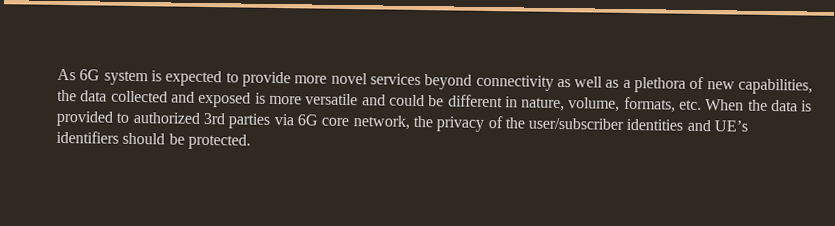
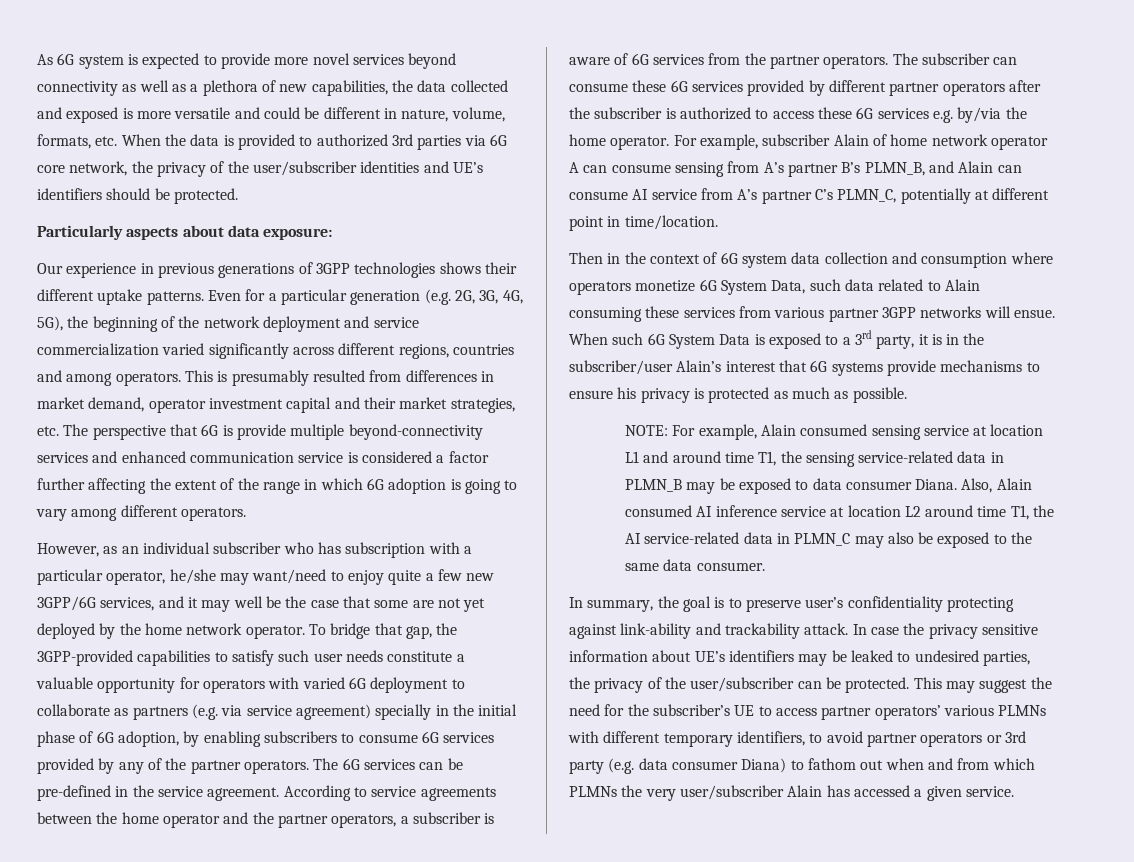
+ Particularly aspects about data exposure:
+ Our experience in previous generations of 3GPP technologies shows their different uptake patterns. Even for a particular generation (e.g. 2G, 3G, 4G, 5G), the beginning of the network deployment and service commercialization varied significantly across different regions, countries and among operators. This is presumably resulted from differences in market demand, operator investment capital and their market strategies, etc. The perspective that 6G is provide multiple beyond-connectivity services and enhanced communication service is considered a factor further affecting the extent of the range in which 6G adoption is going to vary among different operators.
+ However, as an individual subscriber who has subscription with a particular operator, he/she may want/need to enjoy quite a few new 3GPP/6G services, and it may well be the case that some are not yet deployed by the home network operator. To bridge that gap, the 3GPP-provided capabilities to satisfy such user needs constitute a valuable opportunity for operators with varied 6G deployment to collaborate as partners (e.g. via service agreement) specially in the initial phase of 6G adoption, by enabling subscribers to consume 6G services provided by any of the partner operators. The 6G services can be pre-defined in the service agreement. According to service agreements between the home operator and the partner operators, a subscriber is aware of 6G services from the partner operators. The subscriber can consume these 6G services provided by different partner operators after the subscriber is authorized to access these 6G services e.g. by/via the home operator. For example, subscriber Alain of home network operator A can consume sensing from A’s partner B’s PLMN_B, and Alain can consume AI service from A’s partner C’s PLMN_C, potentially at different point in time/location.
+ Then in the context of 6G system data collection and consumption where operators monetize 6G System Data, such data related to Alain consuming these services from various partner 3GPP networks will ensue. When such 6G System Data is exposed to a 3rd party, it is in the subscriber/user Alain’s interest that 6G systems provide mechanisms to ensure his privacy is protected as much as possible.
+ NOTE: For example, Alain consumed sensing service at location L1 and around time T1, the sensing service-related data in PLMN_B may be exposed to data consumer Diana. Also, Alain consumed AI inference service at location L2 around time T1, the AI service-related data in PLMN_C may also be exposed to the same data consumer.
+ In summary, the goal is to preserve user’s confidentiality protecting against link-ability and trackability attack. In case the privacy sensitive information about UE’s identifiers may be leaked to undesired parties, the privacy of the user/subscriber can be protected. This may suggest the need for the subscriber’s UE to access partner operators’ various PLMNs with different temporary identifiers, to avoid partner operators or 3rd party (e.g. data consumer Diana) to fathom out when and from which PLMNs the very user/subscriber Alain has accessed a given service.

